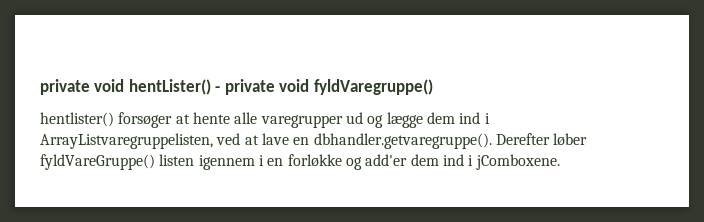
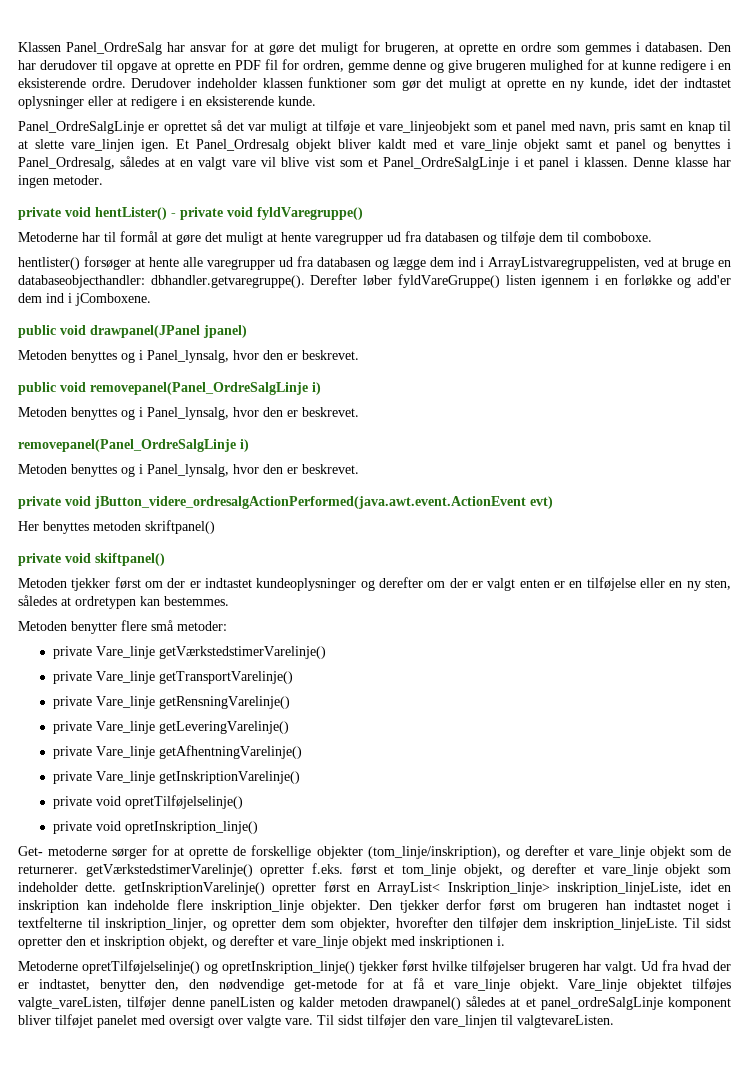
+ Klassen Panel_OrdreSalg har ansvar for at gøre det muligt for brugeren, at oprette en ordre som gemmes i databasen. Den har derudover til opgave at oprette en PDF fil for ordren, gemme denne og give brugeren mulighed for at kunne redigere i en eksisterende ordre. Derudover indeholder klassen funktioner som gør det muligt at oprette en ny kunde, idet der indtastet oplysninger eller at redigere i en eksisterende kunde.
+ Panel_OrdreSalgLinje er oprettet så det var muligt at tilføje et vare_linjeobjekt som et panel med navn, pris samt en knap til at slette vare_linjen igen. Et Panel_Ordresalg objekt bliver kaldt med et vare_linje objekt samt et panel og benyttes i Panel_Ordresalg, således at en valgt vare vil blive vist som et Panel_OrdreSalgLinje i et panel i klassen. Denne klasse har ingen metoder.
+ Metoderne har til formål at gøre det muligt at hente varegrupper ud fra databasen og tilføje dem til comboboxe.
- hentlister() forsøger at hente alle varegrupper ud og lægge dem ind i ArrayListvaregruppelisten, ved at lave en dbhandler.getvaregruppe(). Derefter løber fyldVareGruppe() listen igennem i en forløkke og add'er dem ind i jComboxene.
+ hentlister() forsøger at hente alle varegrupper ud fra databasen og lægge dem ind i ArrayListvaregruppelisten, ved at bruge en databaseobjecthandler: dbhandler.getvaregruppe(). Derefter løber fyldVareGruppe() listen igennem i en forløkke og add'er dem ind i jComboxene.
+ public void drawpanel(JPanel jpanel)
+ Metoden benyttes og i Panel_lynsalg, hvor den er beskrevet.
+ public void removepanel(Panel_OrdreSalgLinje i)
+ Metoden benyttes og i Panel_lynsalg, hvor den er beskrevet.
+ removepanel(Panel_OrdreSalgLinje i)
+ Metoden benyttes og i Panel_lynsalg, hvor den er beskrevet.
+ private void jButton_videre_ordresalgActionPerformed(java.awt.event.ActionEvent evt)
+ Her benyttes metoden skriftpanel()
+ private void skiftpanel()
+ Metoden tjekker først om der er indtastet kundeoplysninger og derefter om der er valgt enten er en tilføjelse eller en ny sten, således at ordretypen kan bestemmes.
+ Metoden benytter flere små metoder:
+ private Vare_linje getVærkstedstimerVarelinje()
+ private Vare_linje getTransportVarelinje()
+ private Vare_linje getRensningVarelinje()
+ private Vare_linje getLeveringVarelinje()
+ private Vare_linje getAfhentningVarelinje()
+ private Vare_linje getInskriptionVarelinje()
+ private void opretTilføjelselinje()
+ private void opretInskription_linje()
+ Get- metoderne sørger for at oprette de forskellige objekter (tom_linje/inskription), og derefter et vare_linje objekt som de returnerer. getVærkstedstimerVarelinje() opretter f.eks. først et tom_linje objekt, og derefter et vare_linje objekt som indeholder dette. getInskriptionVarelinje() opretter først en ArrayList< Inskription_linje> inskription_linjeListe, idet en inskription kan indeholde flere inskription_linje objekter. Den tjekker derfor først om brugeren han indtastet noget i textfelterne til inskription_linjer, og opretter dem som objekter, hvorefter den tilføjer dem inskription_linjeListe. Til sidst opretter den et inskription objekt, og derefter et vare_linje objekt med inskriptionen i.
+ Metoderne opretTilføjelselinje() og opretInskription_linje() tjekker først hvilke tilføjelser brugeren har valgt. Ud fra hvad der er indtastet, benytter den, den nødvendige get-metode for at få et vare_linje objekt. Vare_linje objektet tilføjes valgte_vareListen, tilføjer denne panelListen og kalder metoden drawpanel() således at et panel_ordreSalgLinje komponent bliver tilføjet panelet med oversigt over valgte vare. Til sidst tilføjer den vare_linjen til valgtevareListen.

